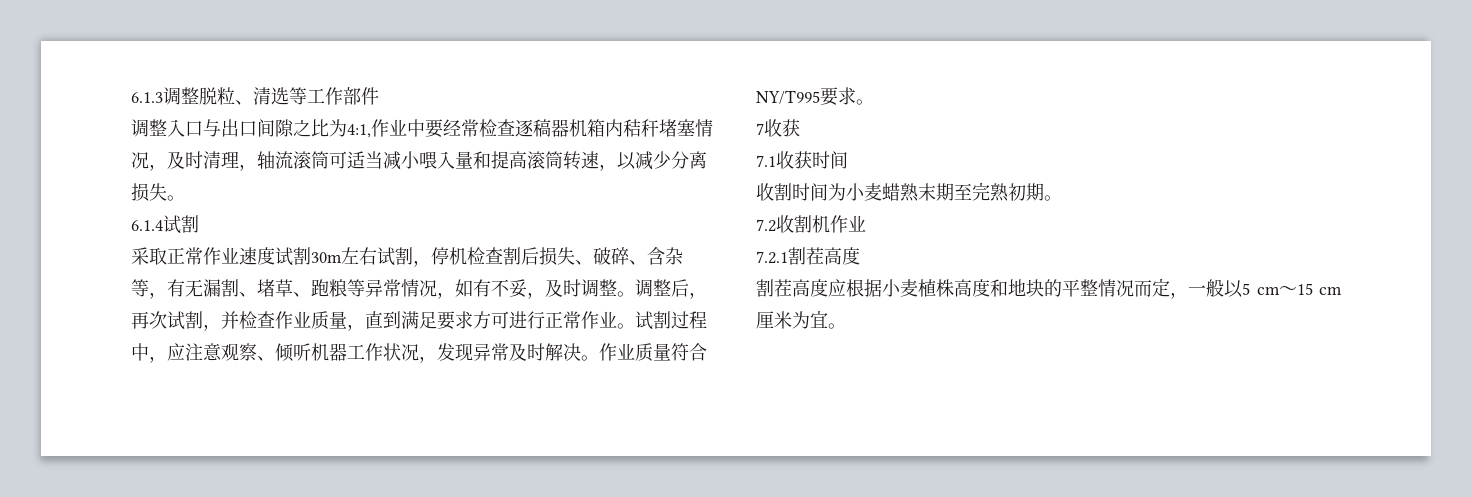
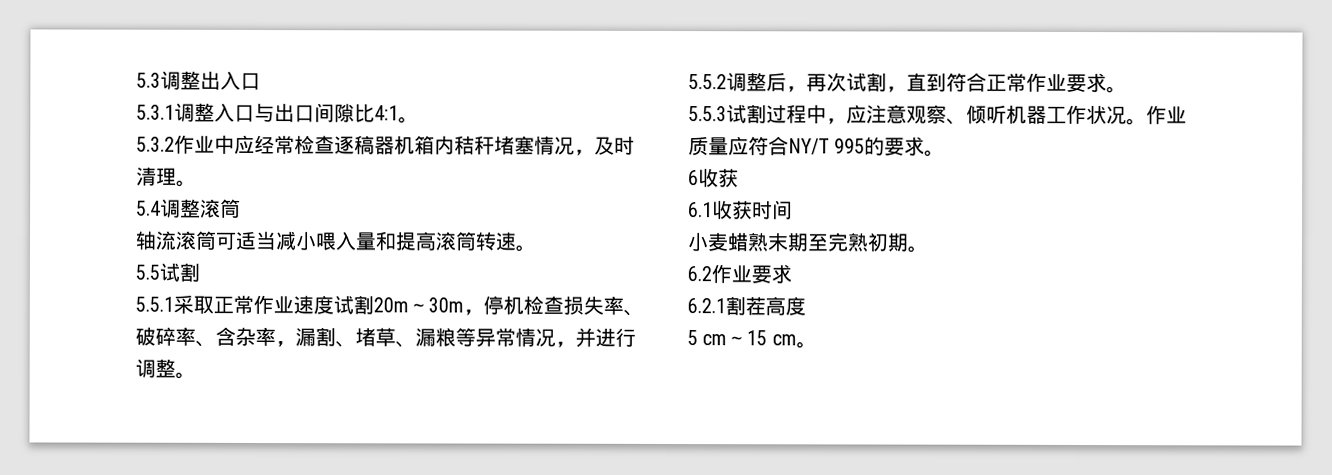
- 6.1.3调整脱粒、清选等工作部件
- 调整入口与出口间隙之比为4:1,作业中要经常检查逐稿器机箱内秸秆堵塞情况，及时清理，轴流滚筒可适当减小喂入量和提高滚筒转速，以减少分离损失。
- 6.1.4试割
+ 5.3调整出入口
+ 5.3.1调整入口与出口间隙比4:1。
+ 5.3.2作业中应经常检查逐稿器机箱内秸秆堵塞情况，及时清理。
+ 5.4调整滚筒
+ 轴流滚筒可适当减小喂入量和提高滚筒转速。
+ 5.5试割
- 采取正常作业速度试割30m左右试割，停机检查割后损失、破碎、含杂等，有无漏割、堵草、跑粮等异常情况，如有不妥，及时调整。调整后，再次试割，并检查作业质量，直到满足要求方可进行正常作业。试割过程中，应注意观察、倾听机器工作状况，发现异常及时解决。作业质量符合NY/T995要求。
- 7收获
+ 5.5.1采取正常作业速度试割20m～30m，停机检查损失率、破碎率、含杂率，漏割、堵草、漏粮等异常情况，并进行调整。
+ 5.5.2调整后，再次试割，直到符合正常作业要求。
+ 5.5.3试割过程中，应注意观察、倾听机器工作状况。作业质量应符合NY/T 995的要求。
+ 6收获
- 7.1收获时间
+ 6.1收获时间
- 收割时间为小麦蜡熟末期至完熟初期。
+ 小麦蜡熟末期至完熟初期。
- 7.2收割机作业
- 7.2.1割茬高度
+ 6.2作业要求
+ 6.2.1割茬高度
- 割茬高度应根据小麦植株高度和地块的平整情况而定，一般以5 cm～15 cm厘米为宜。
+ 5 cm～15 cm。

